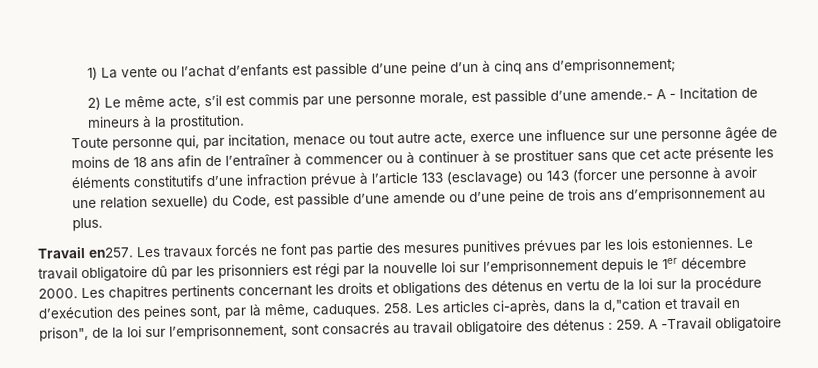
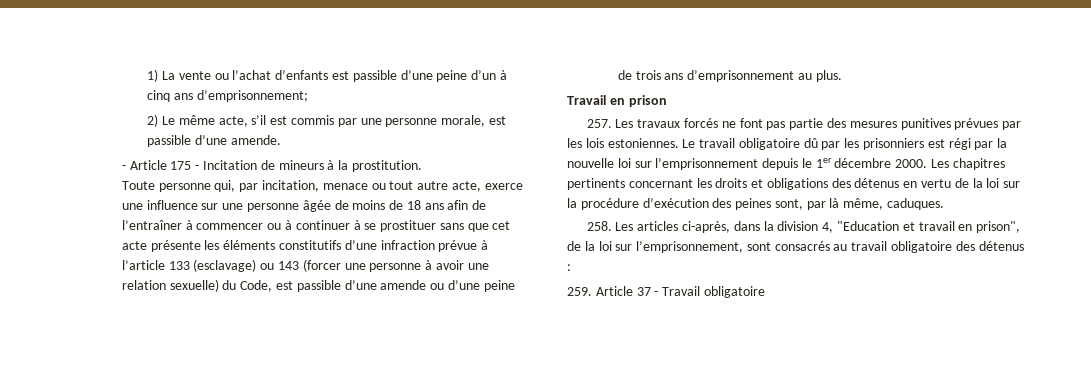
- 2) Le même acte, s’il est commis par une personne morale, est passible d’une amende.- A - Incitation de mineurs à la prostitution.
+ 2) Le même acte, s’il est commis par une personne morale, est passible d’une amende.
+ - Article 175 - Incitation de mineurs à la prostitution.
- Travail en257. Les travaux forcés ne font pas partie des mesures punitives prévues par les lois estoniennes.
+ Travail en prison
+ 257. Les travaux forcés ne font pas partie des mesures punitives prévues par les lois estoniennes.
- Les chapitres pertinents concernant les droits et obligations des détenus en vertu de la loi sur la procédure d’exécution des peines sont, par là même, caduques. 258. Les articles ci-après, dans la d,"cation et travail en prison", de la loi sur l’emprisonnement, sont consacrés au travail obligatoire des détenus : 259. A -Travail obligatoire
+ Les chapitres pertinents concernant les droits et obligations des détenus en vertu de la loi sur la procédure d’exécution des peines sont, par là même, caduques.
+ 258. Les articles ci-après, dans la division 4, "Education et travail en prison", de la loi sur l’emprisonnement, sont consacrés au travail obligatoire des détenus :
+ 259. Article 37 - Travail obligatoire

